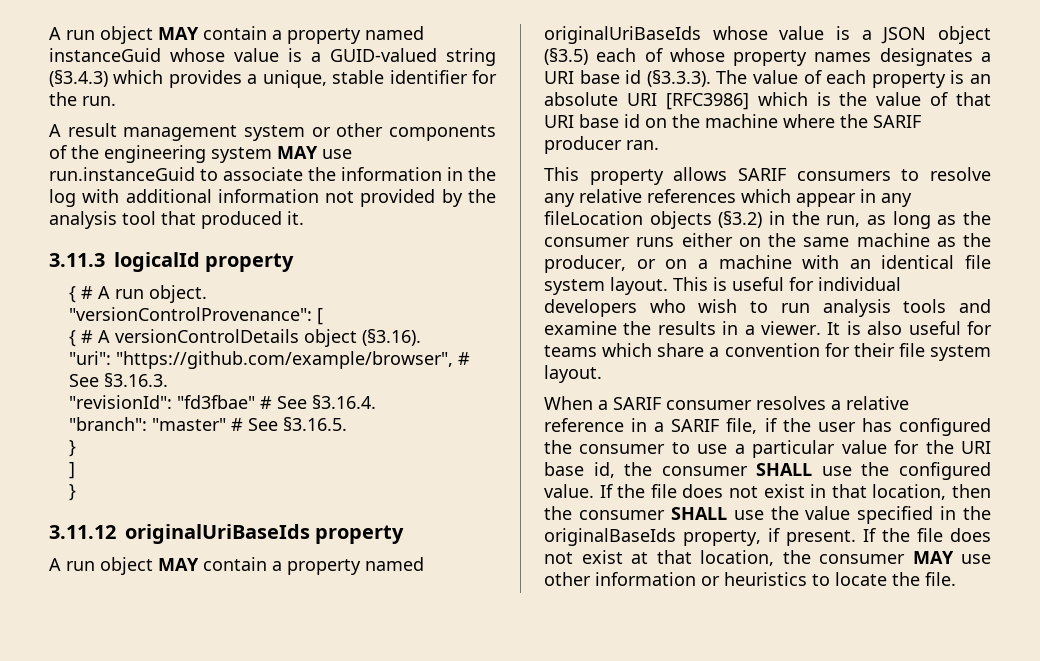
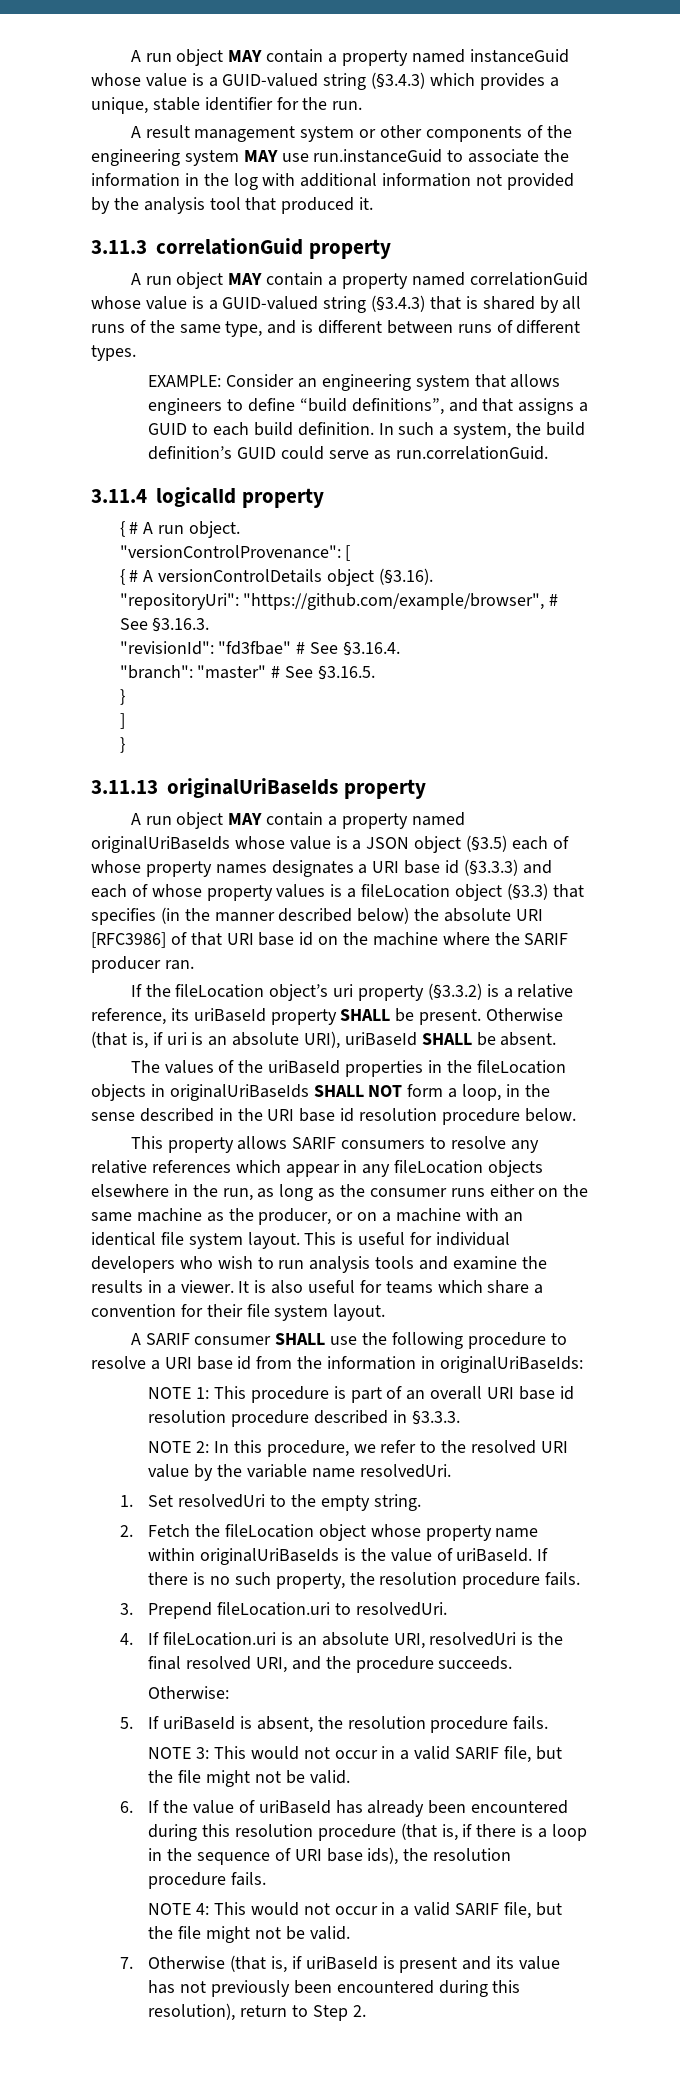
- 3.11.3 logicalId property
+ 3.11.3 correlationGuid property
+ A run object MAY contain a property named correlationGuid whose value is a GUID-valued string (§3.4.3) that is shared by all runs of the same type, and is different between runs of different types.
+ EXAMPLE: Consider an engineering system that allows engineers to define “build definitions”, and that assigns a GUID to each build definition. In such a system, the build definition’s GUID could serve as run.correlationGuid.
+ 3.11.4 logicalId property
- "uri": "https://github.com/example/browser", # See §3.16.3.
+ "repositoryUri": "https://github.com/example/browser", # See §3.16.3.
- 3.11.12 originalUriBaseIds property
+ 3.11.13 originalUriBaseIds property
- A run object MAY contain a property named originalUriBaseIds whose value is a JSON object (§3.5) each of whose property names designates a URI base id (§3.3.3). The value of each property is an absolute URI [RFC3986] which is the value of that URI base id on the machine where the SARIF producer ran.
+ A run object MAY contain a property named originalUriBaseIds whose value is a JSON object (§3.5) each of whose property names designates a URI base id (§3.3.3) and each of whose property values is a fileLocation object (§3.3) that specifies (in the manner described below) the absolute URI [RFC3986] of that URI base id on the machine where the SARIF producer ran.
+ If the fileLocation object’s uri property (§3.3.2) is a relative reference, its uriBaseId property SHALL be present. Otherwise (that is, if uri is an absolute URI), uriBaseId SHALL be absent.
+ The values of the uriBaseId properties in the fileLocation objects in originalUriBaseIds SHALL NOT form a loop, in the sense described in the URI base id resolution procedure below.
- This property allows SARIF consumers to resolve any relative references which appear in any fileLocation objects (§3.2) in the run, as long as the consumer runs either on the same machine as the producer, or on a machine with an identical file system layout.
+ This property allows SARIF consumers to resolve any relative references which appear in any fileLocation objects elsewhere in the run, as long as the consumer runs either on the same machine as the producer, or on a machine with an identical file system layout.
- When a SARIF consumer resolves a relative reference in a SARIF file, if the user has configured the consumer to use a particular value for the URI base id, the consumer SHALL use the configured value. If the file does not exist in that location, then the consumer SHALL use the value specified in the originalBaseIds property, if present. If the file does not exist at that location, the consumer MAY use other information or heuristics to locate the file.
+ A SARIF consumer SHALL use the following procedure to resolve a URI base id from the information in originalUriBaseIds:
+ NOTE 1: This procedure is part of an overall URI base id resolution procedure described in §3.3.3.
+ NOTE 2: In this procedure, we refer to the resolved URI value by the variable name resolvedUri.
+ 1. Set resolvedUri to the empty string.
+ 2. Fetch the fileLocation object whose property name within originalUriBaseIds is the value of uriBaseId. If there is no such property, the resolution procedure fails.
+ 3. Prepend fileLocation.uri to resolvedUri.
+ 4. If fileLocation.uri is an absolute URI, resolvedUri is the final resolved URI, and the procedure succeeds.
+ Otherwise:
+ 5. If uriBaseId is absent, the resolution procedure fails.
+ NOTE 3: This would not occur in a valid SARIF file, but the file might not be valid.
+ 6. If the value of uriBaseId has already been encountered during this resolution procedure (that is, if there is a loop in the sequence of URI base ids), the resolution procedure fails.
+ NOTE 4: This would not occur in a valid SARIF file, but the file might not be valid.
+ 7. Otherwise (that is, if uriBaseId is present and its value has not previously been encountered during this resolution), return to Step 2.

